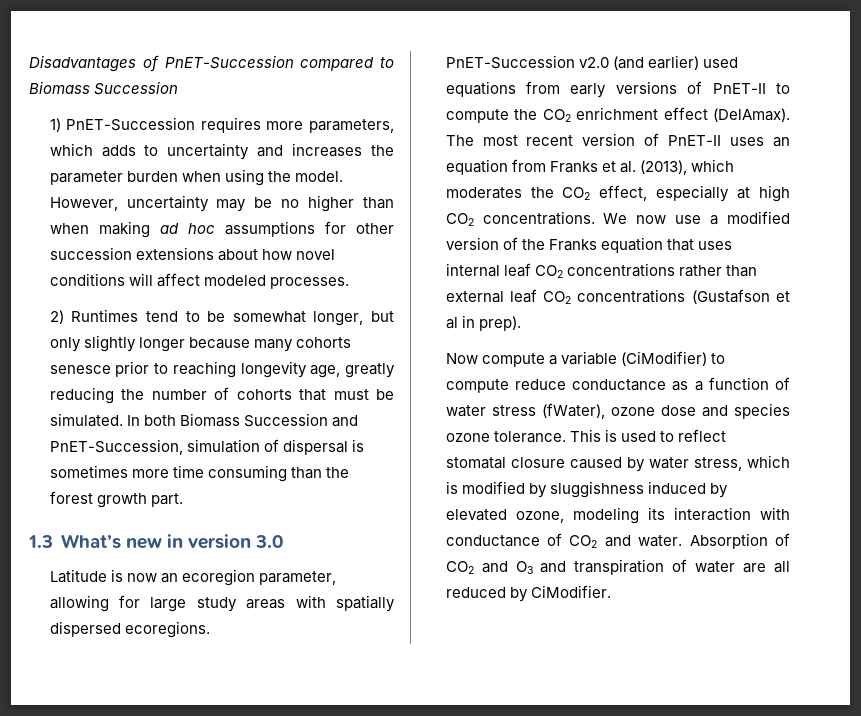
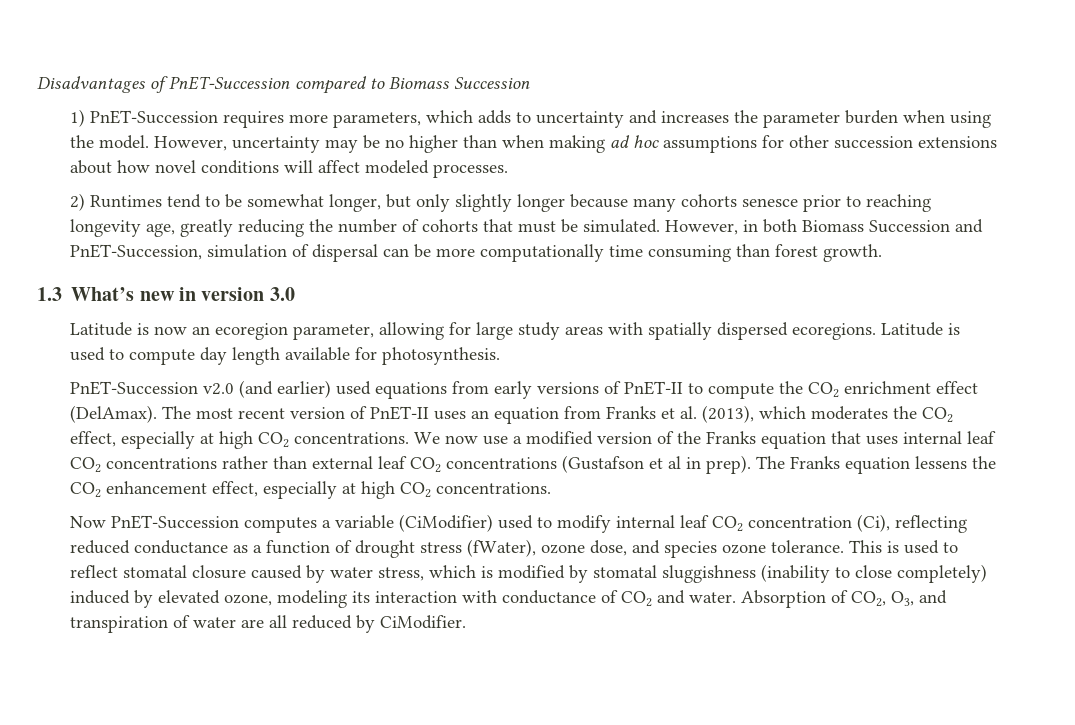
- In both Biomass Succession and PnET-Succession, simulation of dispersal is sometimes more time consuming than the forest growth part.
+ However, in both Biomass Succession and PnET-Succession, simulation of dispersal can be more computationally time consuming than forest growth.
+ Latitude is used to compute day length available for photosynthesis.
+ The Franks equation lessens the CO2 enhancement effect, especially at high CO2 concentrations.
- Now compute a variable (CiModifier) to compute reduce conductance as a function of water stress (fWater), ozone dose and species ozone tolerance.
+ Now PnET-Succession computes a variable (CiModifier) used to modify internal leaf CO2 concentration (Ci), reflecting reduced conductance as a function of drought stress (fWater), ozone dose, and species ozone tolerance.
- This is used to reflect stomatal closure caused by water stress, which is modified by sluggishness induced by elevated ozone, modeling its interaction with conductance of CO2 and water.
+ This is used to reflect stomatal closure caused by water stress, which is modified by stomatal sluggishness (inability to close completely) induced by elevated ozone, modeling its interaction with conductance of CO2 and water.
- Absorption of CO2 and O3 and transpiration of water are all reduced by CiModifier.
+ Absorption of CO2, O3, and transpiration of water are all reduced by CiModifier.

